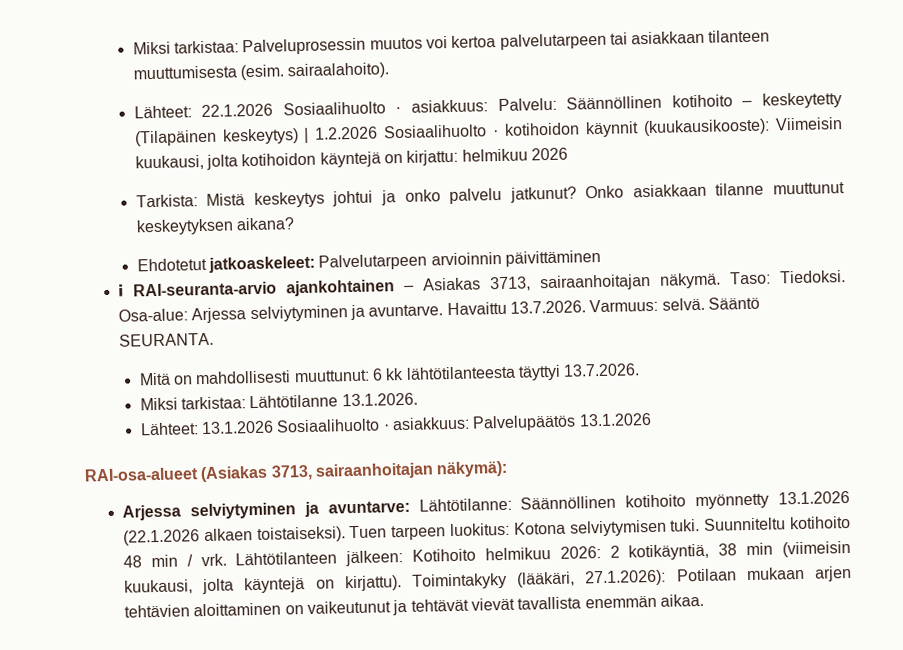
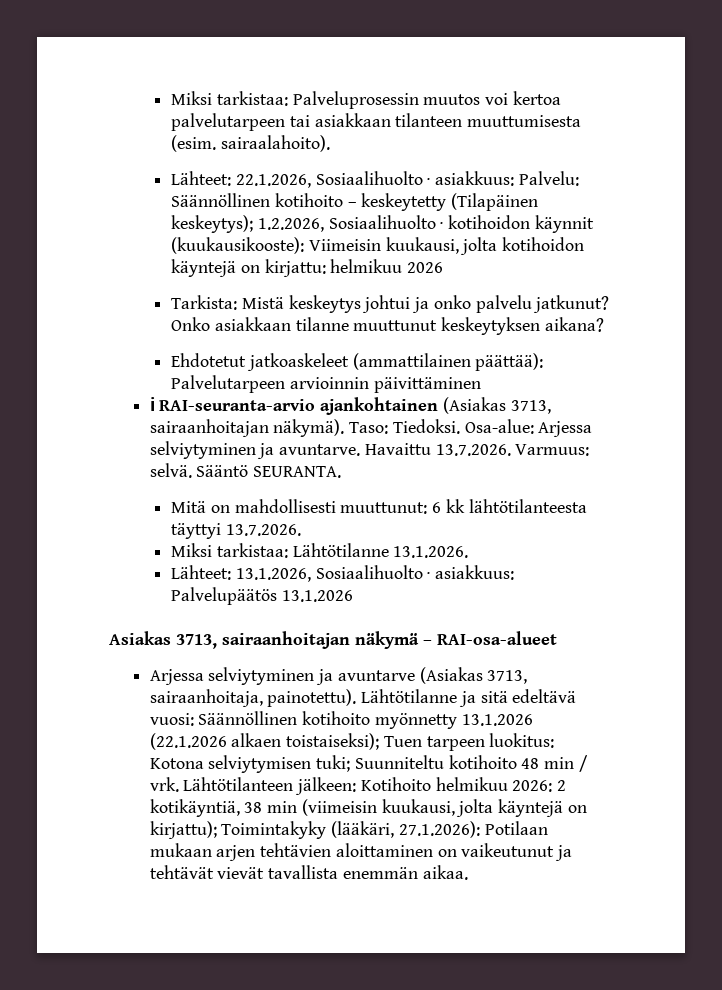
- Lähteet: 22.1.2026 Sosiaalihuolto · asiakkuus: Palvelu: Säännöllinen kotihoito – keskeytetty (Tilapäinen keskeytys) | 1.2.2026 Sosiaalihuolto · kotihoidon käynnit (kuukausikooste): Viimeisin kuukausi, jolta kotihoidon käyntejä on kirjattu: helmikuu 2026
+ Lähteet: 22.1.2026, Sosiaalihuolto · asiakkuus: Palvelu: Säännöllinen kotihoito – keskeytetty (Tilapäinen keskeytys); 1.2.2026, Sosiaalihuolto · kotihoidon käynnit (kuukausikooste): Viimeisin kuukausi, jolta kotihoidon käyntejä on kirjattu: helmikuu 2026
- Ehdotetut jatkoaskeleet: Palvelutarpeen arvioinnin päivittäminen
+ Ehdotetut jatkoaskeleet (ammattilainen päättää): Palvelutarpeen arvioinnin päivittäminen
- ℹ RAI-seuranta-arvio ajankohtainen – Asiakas 3713, sairaanhoitajan näkymä.
+ ℹ RAI-seuranta-arvio ajankohtainen (Asiakas 3713, sairaanhoitajan näkymä).
- Lähteet: 13.1.2026 Sosiaalihuolto · asiakkuus: Palvelupäätös 13.1.2026
+ Lähteet: 13.1.2026, Sosiaalihuolto · asiakkuus: Palvelupäätös 13.1.2026
- RAI-osa-alueet (Asiakas 3713, sairaanhoitajan näkymä):
- Arjessa selviytyminen ja avuntarve: Lähtötilanne: Säännöllinen kotihoito myönnetty 13.1.2026 (22.1.2026 alkaen toistaiseksi). Tuen tarpeen luokitus: Kotona selviytymisen tuki. Suunniteltu kotihoito 48 min / vrk.
+ Asiakas 3713, sairaanhoitajan näkymä – RAI-osa-alueet
+ Arjessa selviytyminen ja avuntarve (Asiakas 3713, sairaanhoitaja, painotettu). Lähtötilanne ja sitä edeltävä vuosi: Säännöllinen kotihoito myönnetty 13.1.2026 (22.1.2026 alkaen toistaiseksi); Tuen tarpeen luokitus: Kotona selviytymisen tuki; Suunniteltu kotihoito 48 min / vrk.
- Lähtötilanteen jälkeen: Kotihoito helmikuu 2026: 2 kotikäyntiä, 38 min (viimeisin kuukausi, jolta käyntejä on kirjattu). Toimintakyky (lääkäri, 27.1.2026): Potilaan mukaan arjen tehtävien aloittaminen on vaikeutunut ja tehtävät vievät tavallista enemmän aikaa.
+ Lähtötilanteen jälkeen: Kotihoito helmikuu 2026: 2 kotikäyntiä, 38 min (viimeisin kuukausi, jolta käyntejä on kirjattu); Toimintakyky (lääkäri, 27.1.2026): Potilaan mukaan arjen tehtävien aloittaminen on vaikeutunut ja tehtävät vievät tavallista enemmän aikaa.

